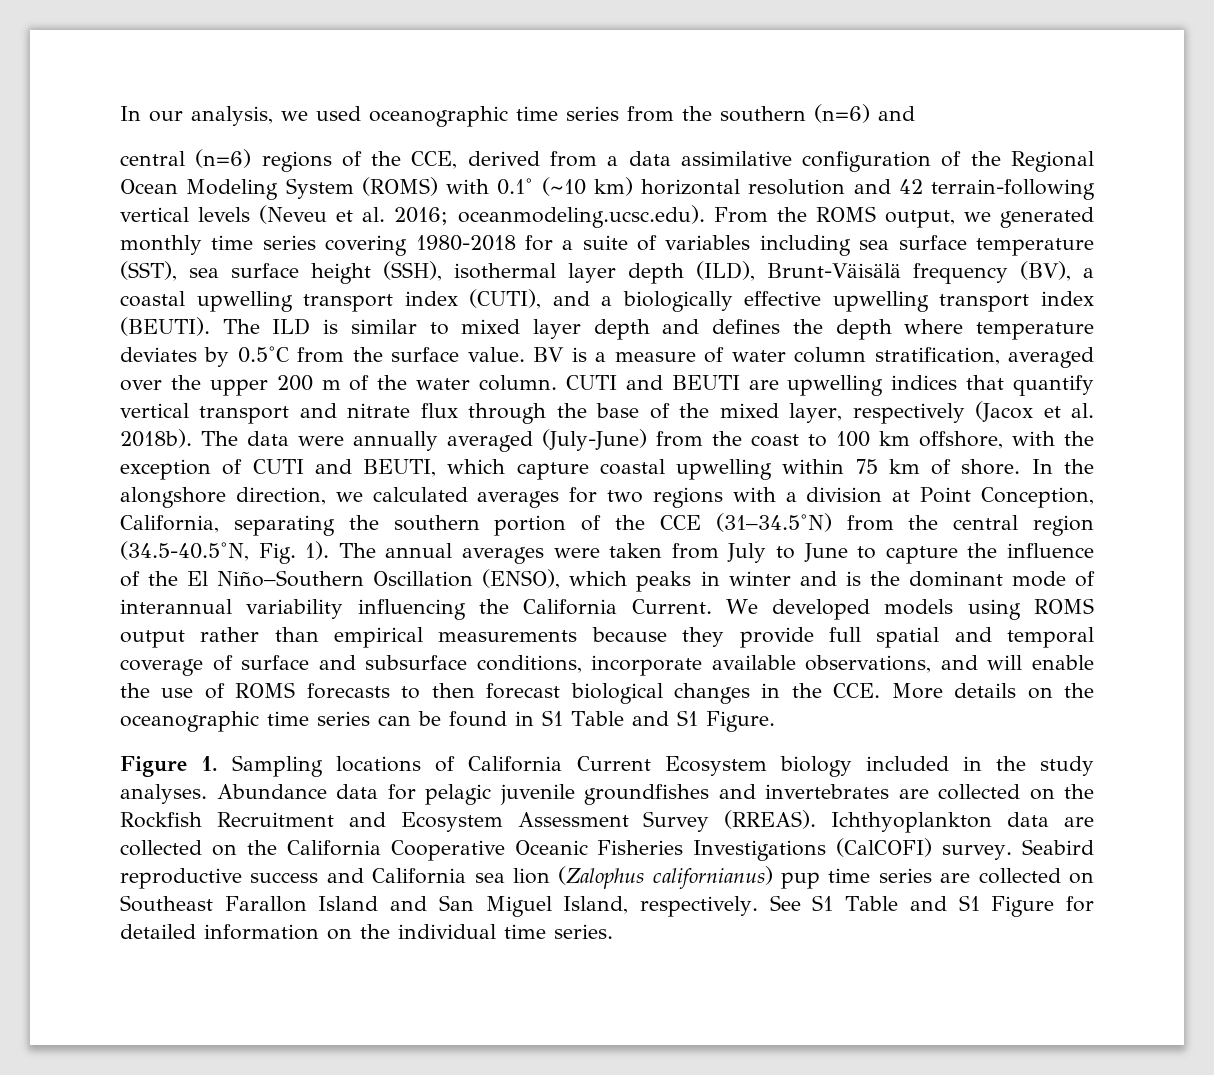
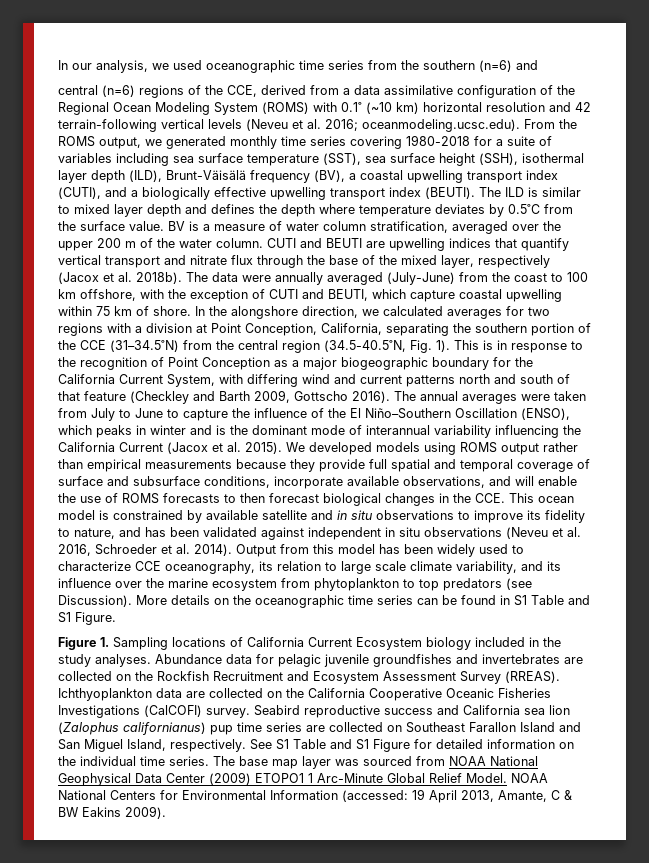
+ This is in response to the recognition of Point Conception as a major biogeographic boundary for the California Current System, with differing wind and current patterns north and south of that feature (Checkley and Barth 2009, Gottscho 2016).
- The annual averages were taken from July to June to capture the influence of the El Niño–Southern Oscillation (ENSO), which peaks in winter and is the dominant mode of interannual variability influencing the California Current.
+ The annual averages were taken from July to June to capture the influence of the El Niño–Southern Oscillation (ENSO), which peaks in winter and is the dominant mode of interannual variability influencing the California Current (Jacox et al. 2015).
- We developed models using ROMS output rather than empirical measurements because they provide full spatial and temporal coverage of surface and subsurface conditions, incorporate available observations, and will enable the use of ROMS forecasts to then forecast biological changes in the CCE. More details on the oceanographic time series can be found in S1 Table and S1 Figure.
+ We developed models using ROMS output rather than empirical measurements because they provide full spatial and temporal coverage of surface and subsurface conditions, incorporate available observations, and will enable the use of ROMS forecasts to then forecast biological changes in the CCE. This ocean model is constrained by available satellite and in situ observations to improve its fidelity to nature, and has been validated against independent in situ observations (Neveu et al. 2016, Schroeder et al. 2014). Output from this model has been widely used to characterize CCE oceanography, its relation to large scale climate variability, and its influence over the marine ecosystem from phytoplankton to top predators (see Discussion). More details on the oceanographic time series can be found in S1 Table and S1 Figure.
+ The base map layer was sourced from NOAA National Geophysical Data Center (2009) ETOPO1 1 Arc-Minute Global Relief Model. NOAA National Centers for Environmental Information (accessed: 19 April 2013, Amante, C & BW Eakins 2009).

